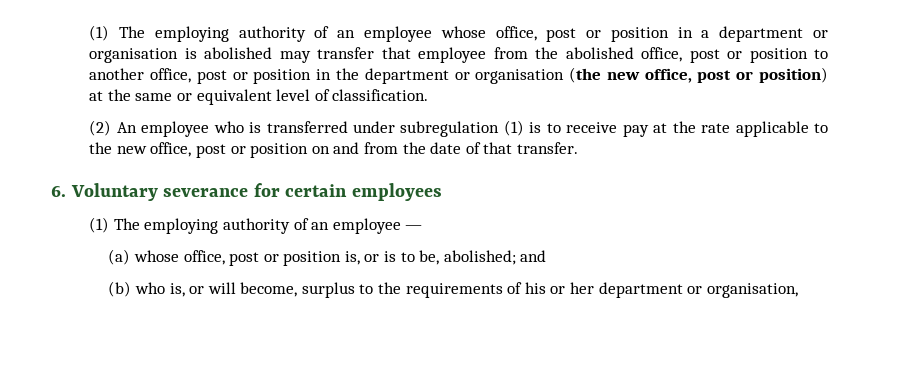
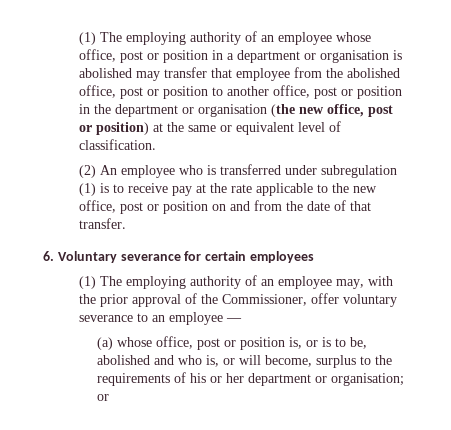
- (1) The employing authority of an employee —
+ (1) The employing authority of an employee may, with the prior approval of the Commissioner, offer voluntary severance to an employee —
- (a) whose office, post or position is, or is to be, abolished; and
- (b) who is, or will become, surplus to the requirements of his or her department or organisation,
+ (a) whose office, post or position is, or is to be, abolished and who is, or will become, surplus to the requirements of his or her department or organisation; or

